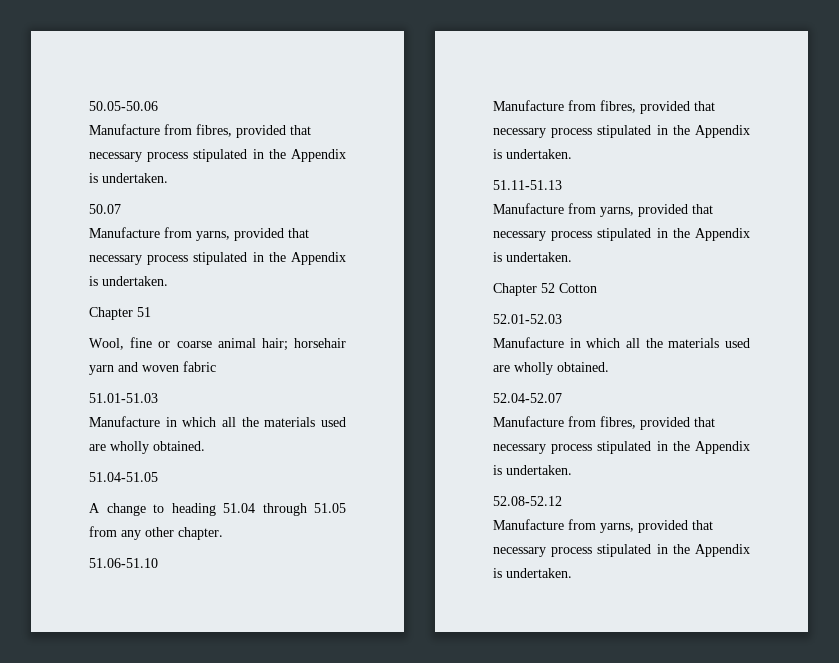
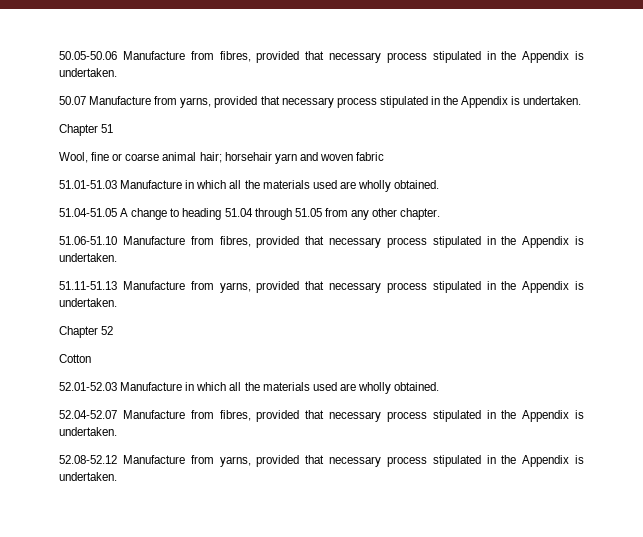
- 50.05-50.06
- Manufacture from fibres, provided that necessary process stipulated in the Appendix is undertaken.
+ 50.05-50.06 Manufacture from fibres, provided that necessary process stipulated in the Appendix is undertaken.
- 50.07
- Manufacture from yarns, provided that necessary process stipulated in the Appendix is undertaken.
+ 50.07 Manufacture from yarns, provided that necessary process stipulated in the Appendix is undertaken.
- 51.01-51.03
- Manufacture in which all the materials used are wholly obtained.
+ 51.01-51.03 Manufacture in which all the materials used are wholly obtained.
- 51.04-51.05
- A change to heading 51.04 through 51.05 from any other chapter.
+ 51.04-51.05 A change to heading 51.04 through 51.05 from any other chapter.
- 51.06-51.10
- Manufacture from fibres, provided that necessary process stipulated in the Appendix is undertaken.
+ 51.06-51.10 Manufacture from fibres, provided that necessary process stipulated in the Appendix is undertaken.
- 51.11-51.13
- Manufacture from yarns, provided that necessary process stipulated in the Appendix is undertaken.
+ 51.11-51.13 Manufacture from yarns, provided that necessary process stipulated in the Appendix is undertaken.
- Chapter 52 Cotton
+ Chapter 52
+ Cotton
- 52.01-52.03
- Manufacture in which all the materials used are wholly obtained.
+ 52.01-52.03 Manufacture in which all the materials used are wholly obtained.
- 52.04-52.07
- Manufacture from fibres, provided that necessary process stipulated in the Appendix is undertaken.
+ 52.04-52.07 Manufacture from fibres, provided that necessary process stipulated in the Appendix is undertaken.
- 52.08-52.12
- Manufacture from yarns, provided that necessary process stipulated in the Appendix is undertaken.
+ 52.08-52.12 Manufacture from yarns, provided that necessary process stipulated in the Appendix is undertaken.

